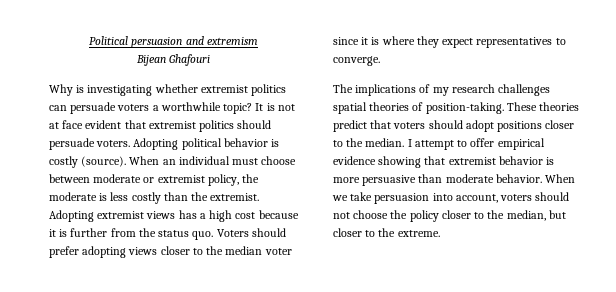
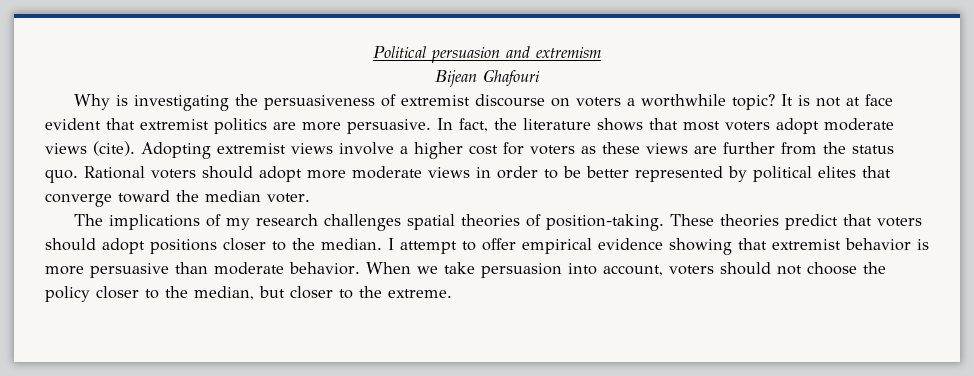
- Why is investigating whether extremist politics can persuade voters a worthwhile topic?
+ Why is investigating the persuasiveness of extremist discourse on voters a worthwhile topic?
- It is not at face evident that extremist politics should persuade voters. Adopting political behavior is costly (source). When an individual must choose between moderate or extremist policy, the moderate is less costly than the extremist. Adopting extremist views has a high cost because it is further from the status quo.
+ It is not at face evident that extremist politics are more persuasive. In fact, the literature shows that most voters adopt moderate views (cite). Adopting extremist views involve a higher cost for voters as these views are further from the status quo.
- Voters should prefer adopting views closer to the median voter since it is where they expect representatives to converge.
+ Rational voters should adopt more moderate views in order to be better represented by political elites that converge toward the median voter.

